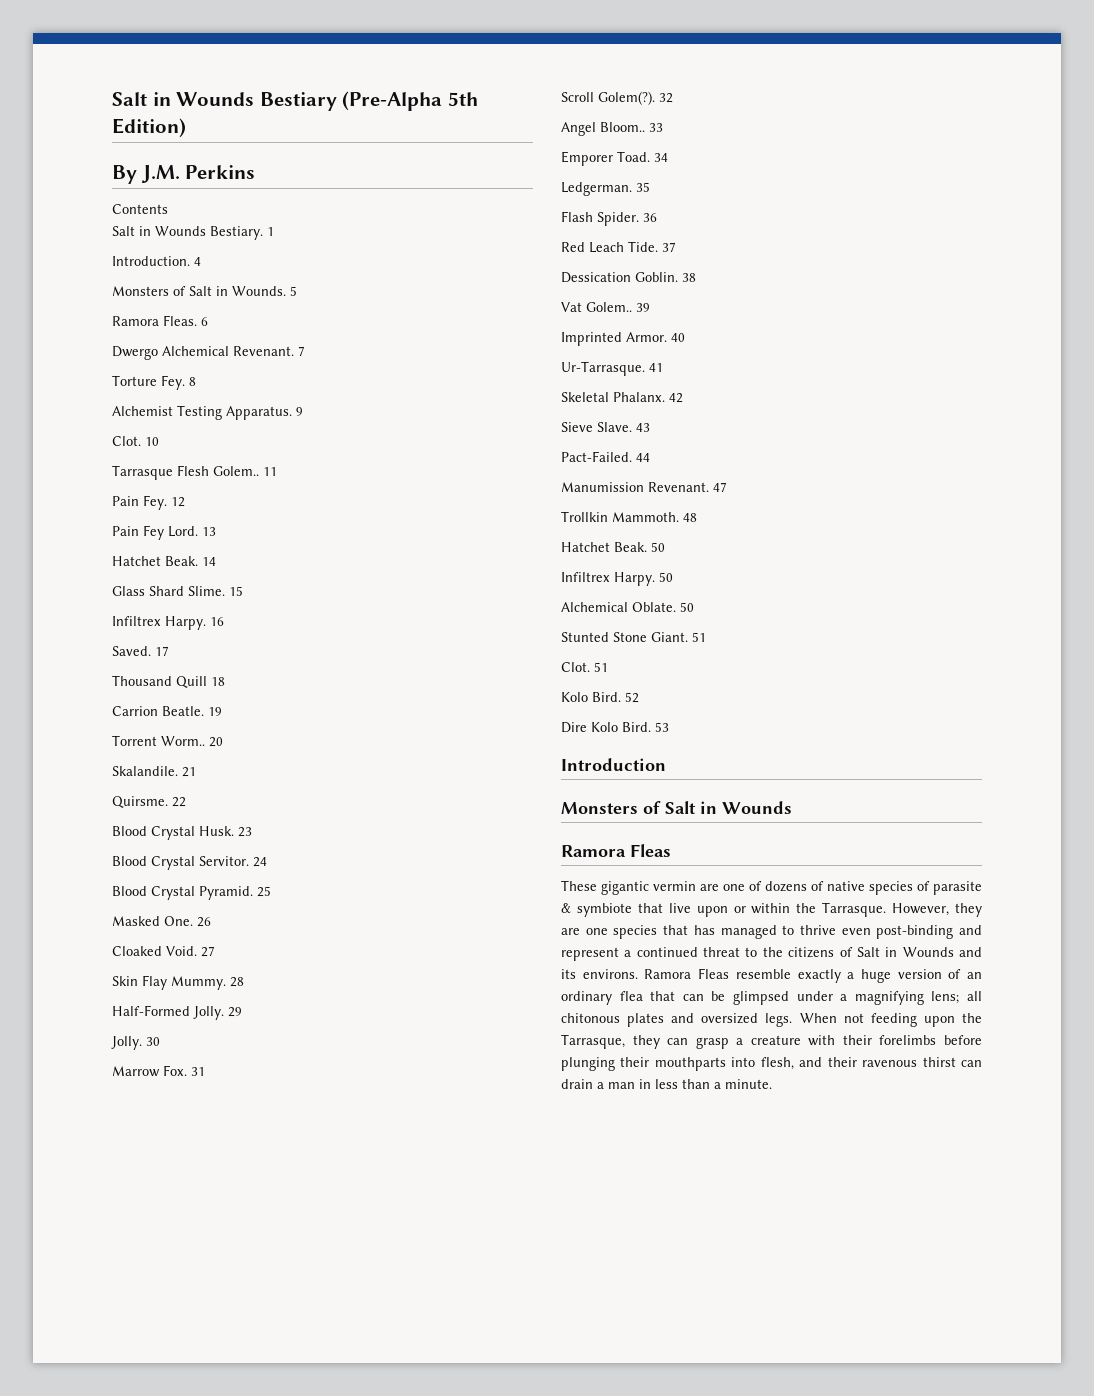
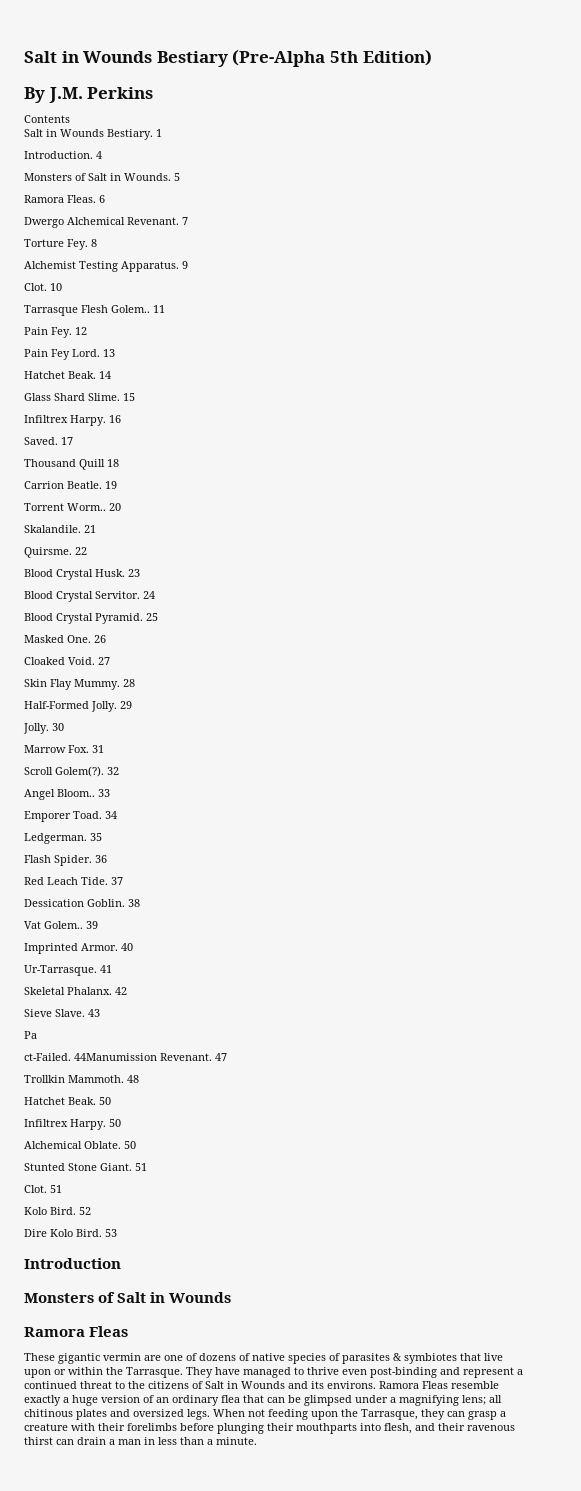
- Pact-Failed. 44
- Manumission Revenant.
+ Pa
+ ct-Failed. 44Manumission Revenant.
- These gigantic vermin are one of dozens of native species of parasite & symbiote that live upon or within the Tarrasque.
+ These gigantic vermin are one of dozens of native species of parasites & symbiotes that live upon or within the Tarrasque.
- However, they are one species that has managed to thrive even post-binding and represent a continued threat to the citizens of Salt in Wounds and its environs.
+ They have managed to thrive even post-binding and represent a continued threat to the citizens of Salt in Wounds and its environs.
- Ramora Fleas resemble exactly a huge version of an ordinary flea that can be glimpsed under a magnifying lens; all chitonous plates and oversized legs.
+ Ramora Fleas resemble exactly a huge version of an ordinary flea that can be glimpsed under a magnifying lens; all chitinous plates and oversized legs.

